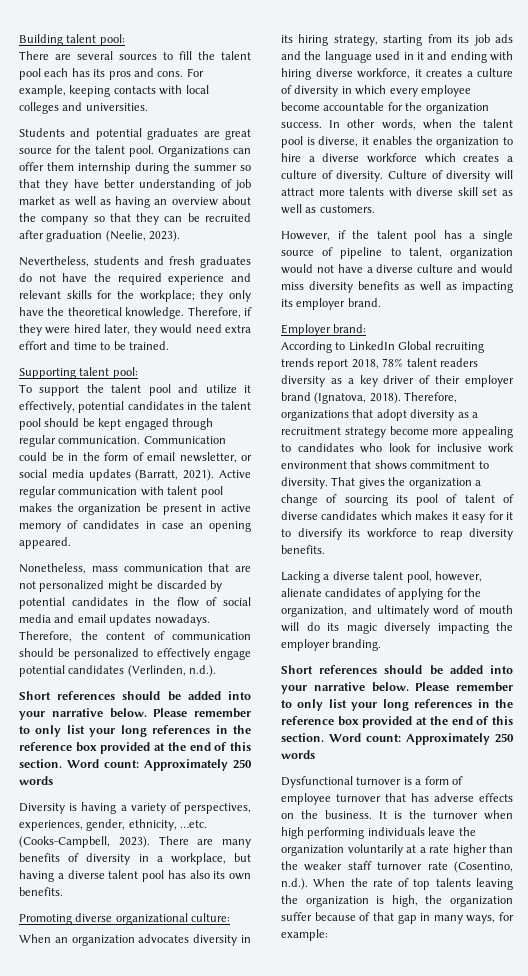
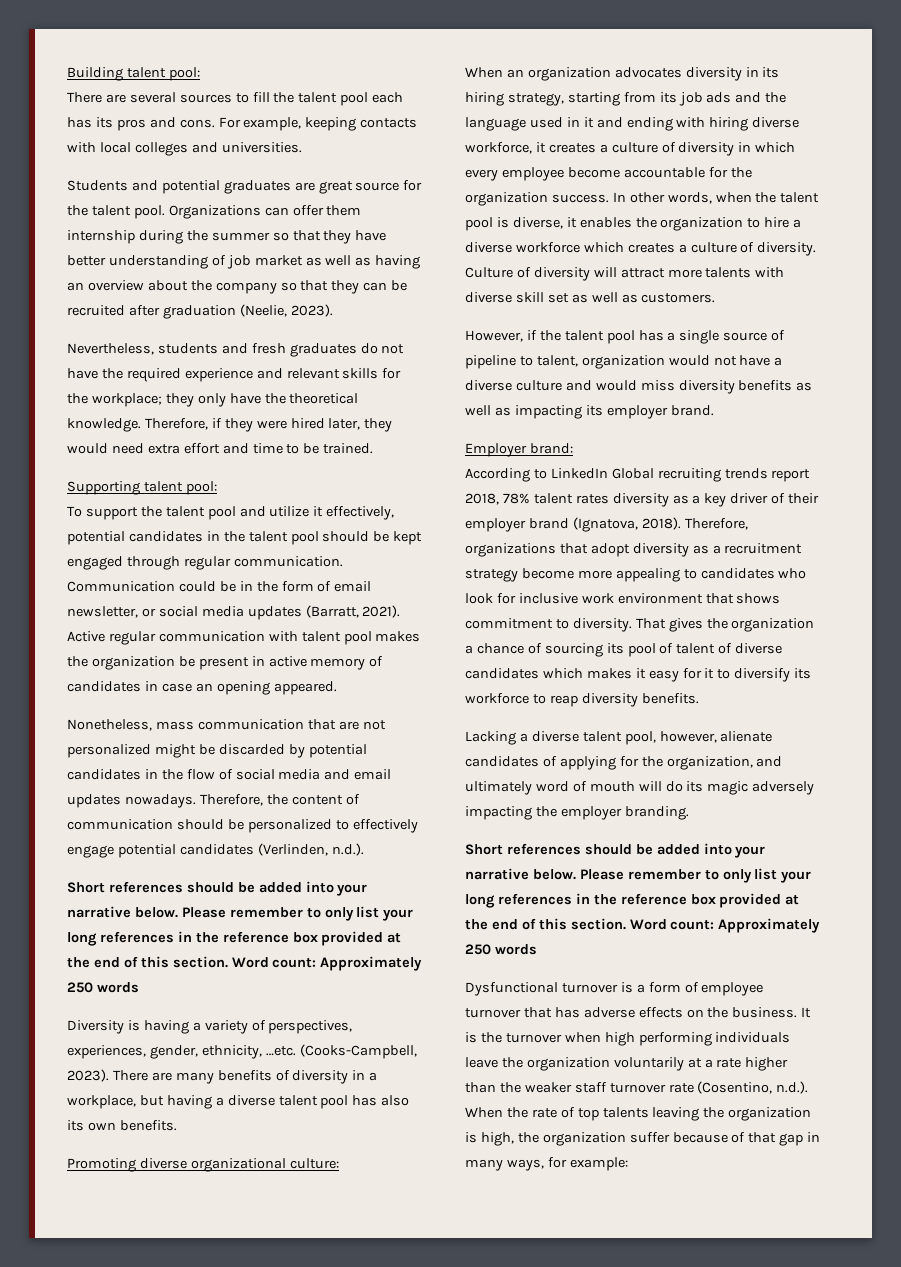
- According to LinkedIn Global recruiting trends report 2018, 78% talent readers diversity as a key driver of their employer brand (Ignatova, 2018).
+ According to LinkedIn Global recruiting trends report 2018, 78% talent rates diversity as a key driver of their employer brand (Ignatova, 2018).
- That gives the organization a change of sourcing its pool of talent of diverse candidates which makes it easy for it to diversify its workforce to reap diversity benefits.
+ That gives the organization a chance of sourcing its pool of talent of diverse candidates which makes it easy for it to diversify its workforce to reap diversity benefits.
- Lacking a diverse talent pool, however, alienate candidates of applying for the organization, and ultimately word of mouth will do its magic diversely impacting the employer branding.
+ Lacking a diverse talent pool, however, alienate candidates of applying for the organization, and ultimately word of mouth will do its magic adversely impacting the employer branding.

